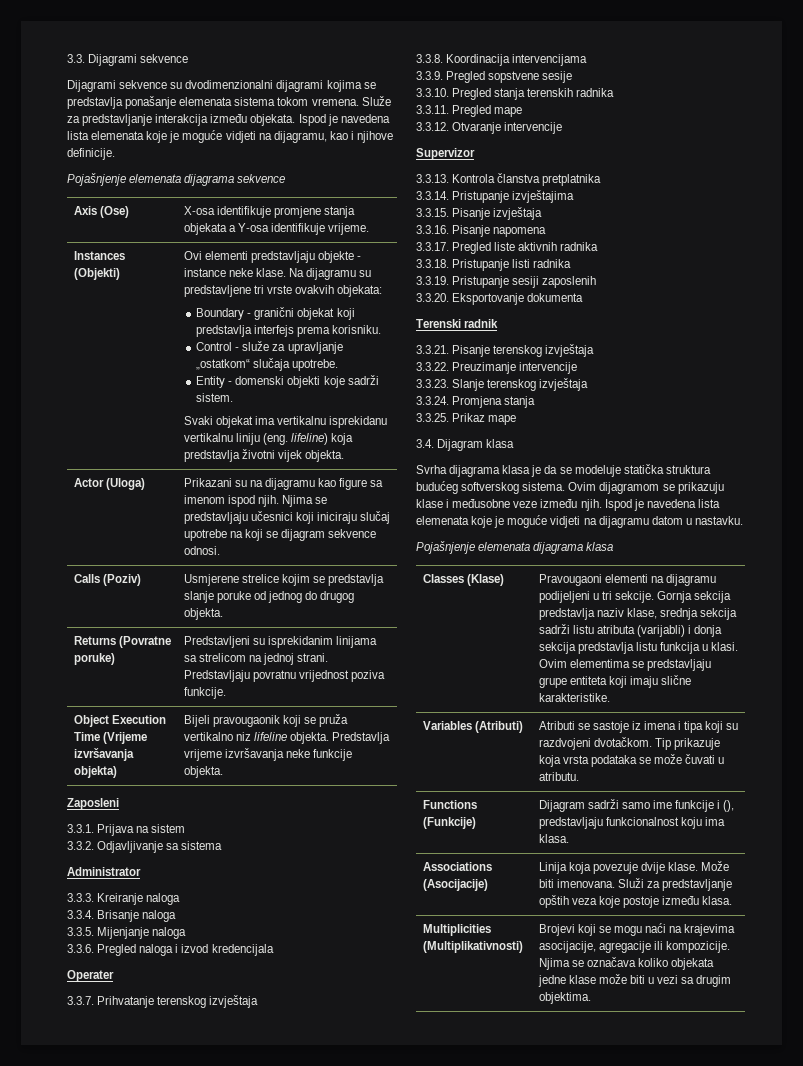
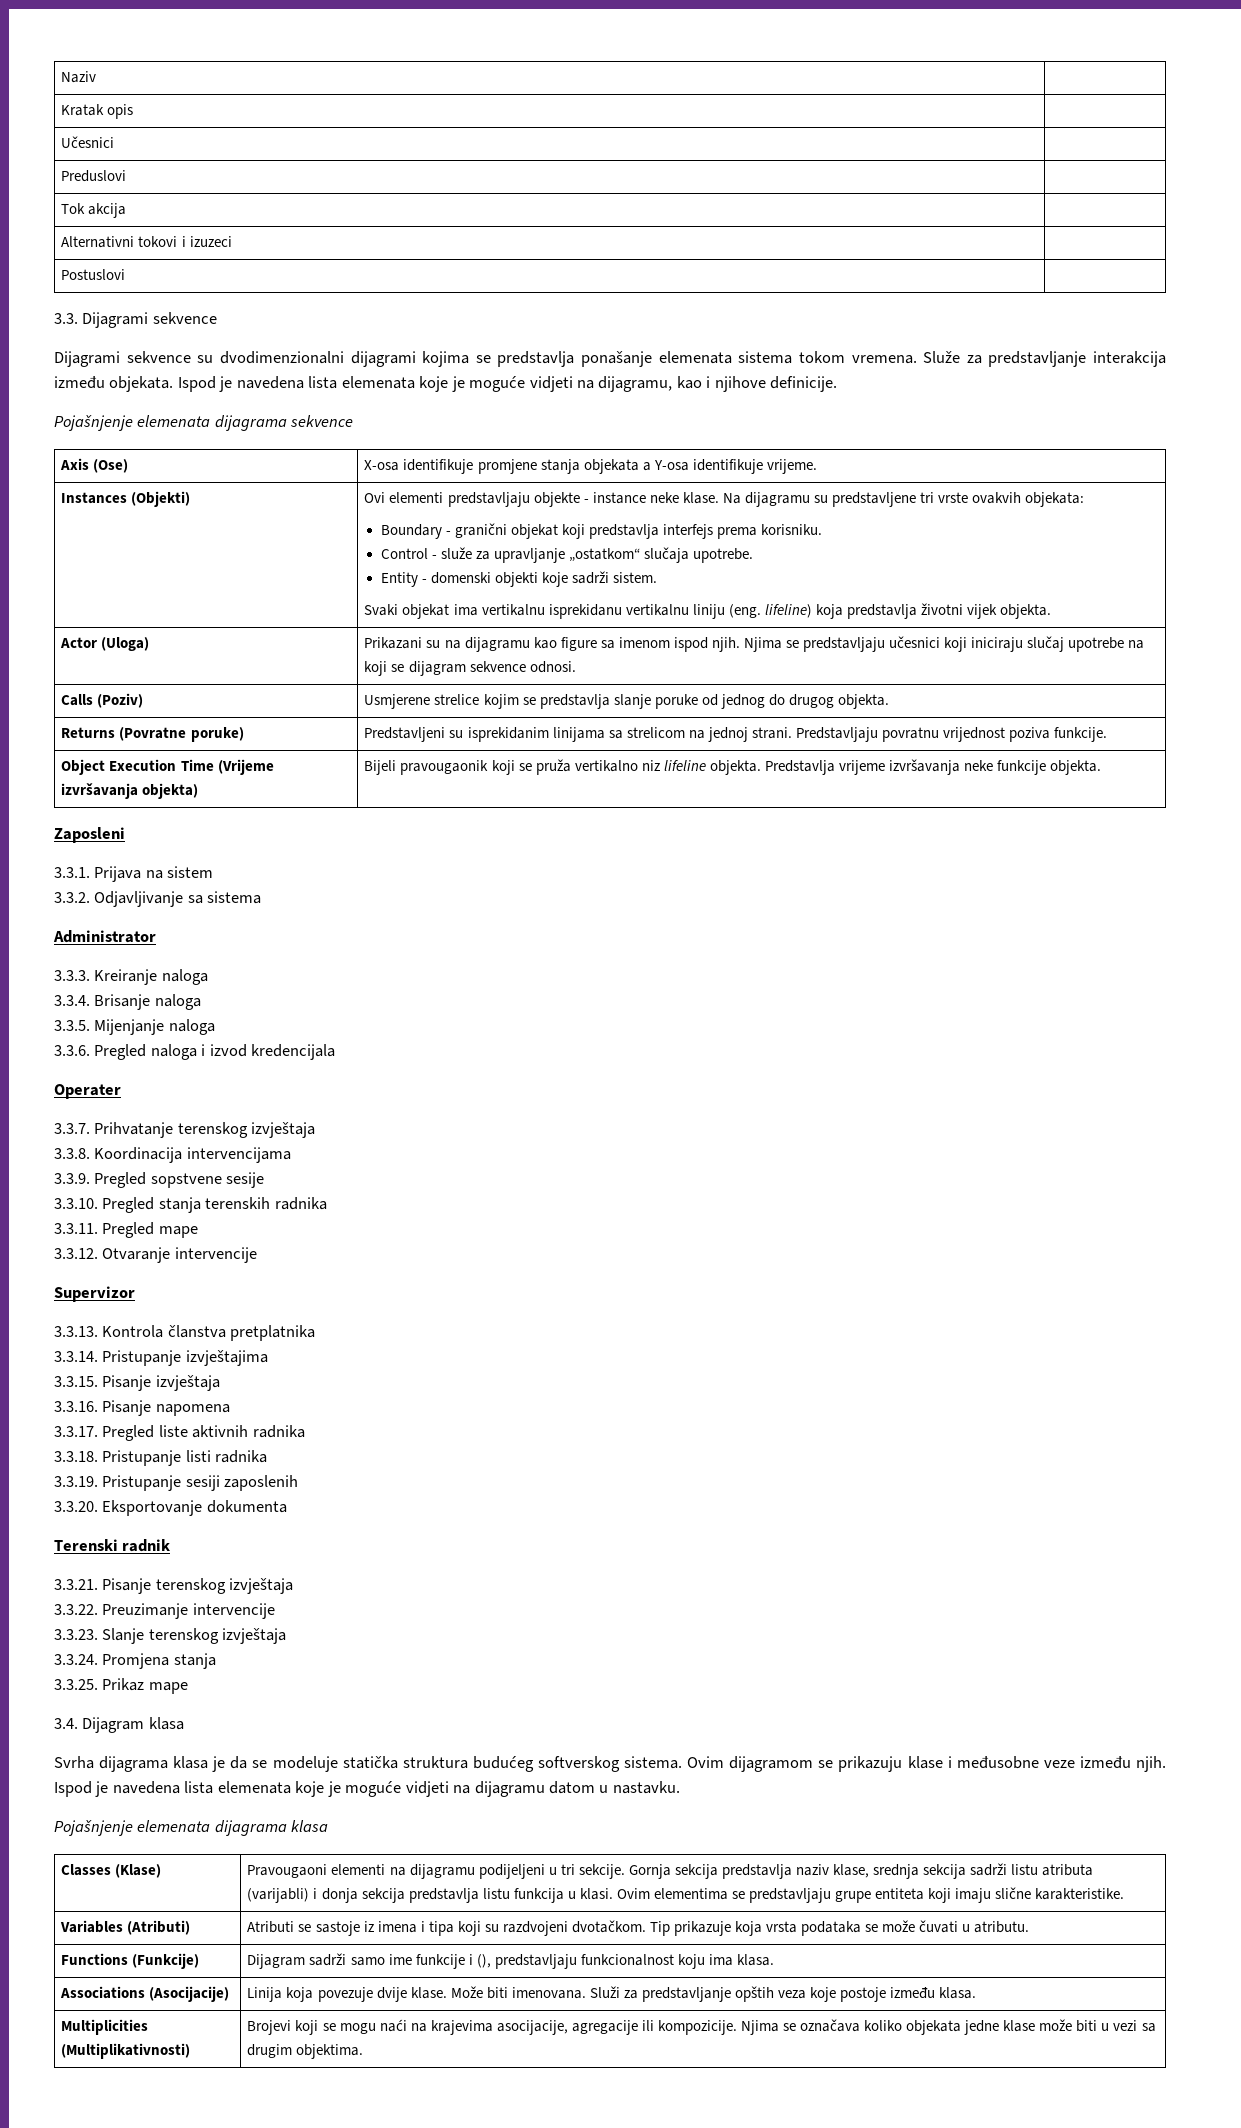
+ Naziv |
+ Kratak opis |
+ Učesnici |
+ Preduslovi |
+ Tok akcija |
+ Alternativni tokovi i izuzeci |
+ Postuslovi |

